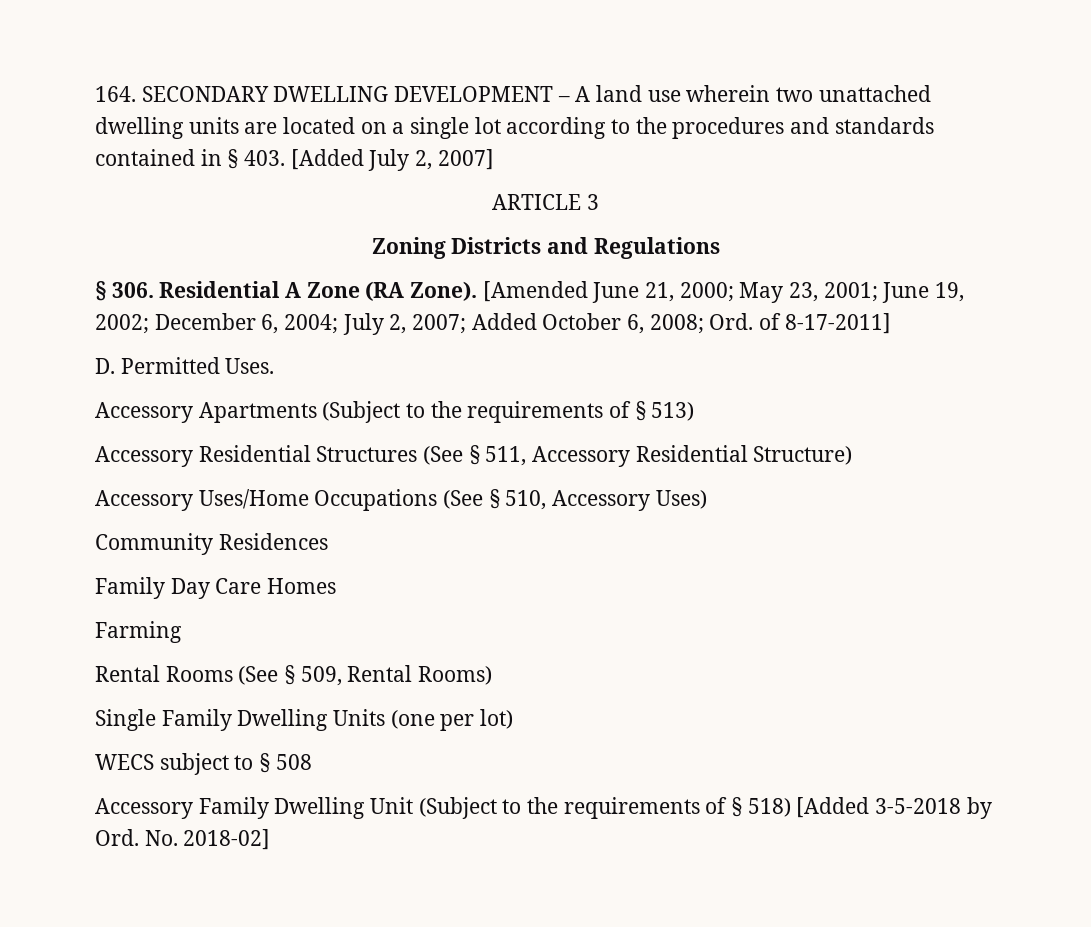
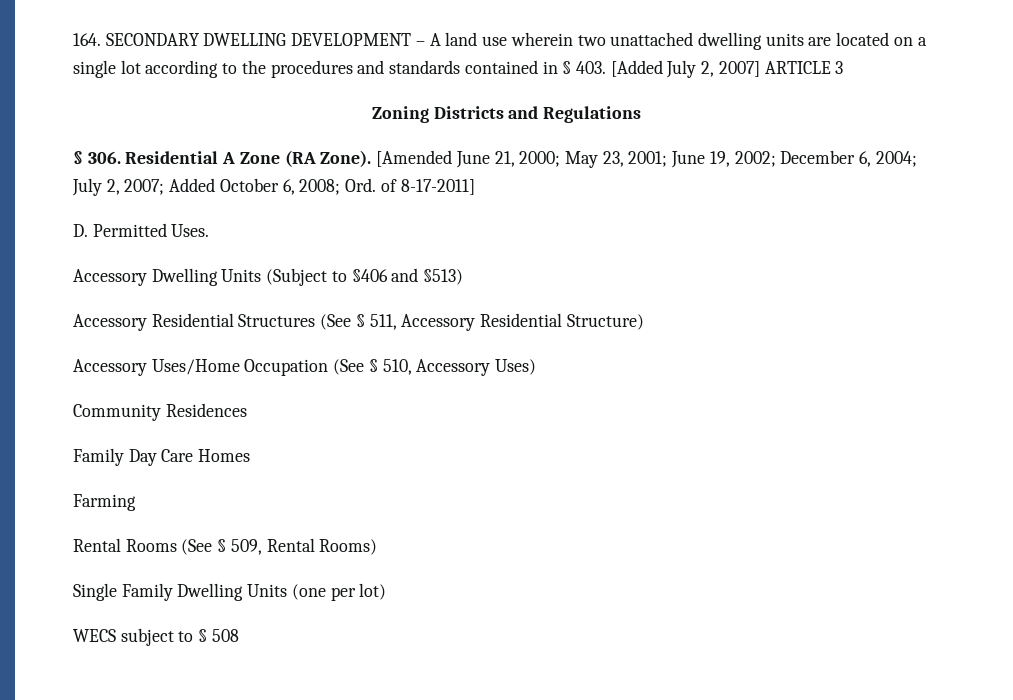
- 164. SECONDARY DWELLING DEVELOPMENT – A land use wherein two unattached dwelling units are located on a single lot according to the procedures and standards contained in § 403. [Added July 2, 2007]
- ARTICLE 3
+ 164. SECONDARY DWELLING DEVELOPMENT – A land use wherein two unattached dwelling units are located on a single lot according to the procedures and standards contained in § 403. [Added July 2, 2007] ARTICLE 3
- Accessory Apartments (Subject to the requirements of § 513)
+ Accessory Dwelling Units (Subject to §406 and §513)
- Accessory Uses/Home Occupations (See § 510, Accessory Uses)
+ Accessory Uses/Home Occupation (See § 510, Accessory Uses)
- Accessory Family Dwelling Unit (Subject to the requirements of § 518) [Added 3-5-2018 by Ord. No. 2018-02]

